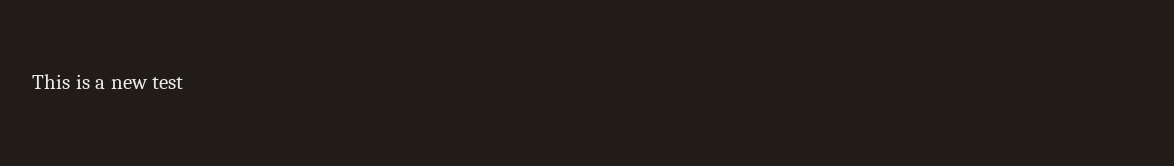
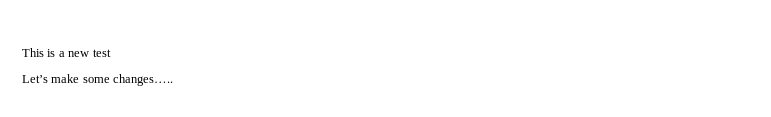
+ Let’s make some changes…..

